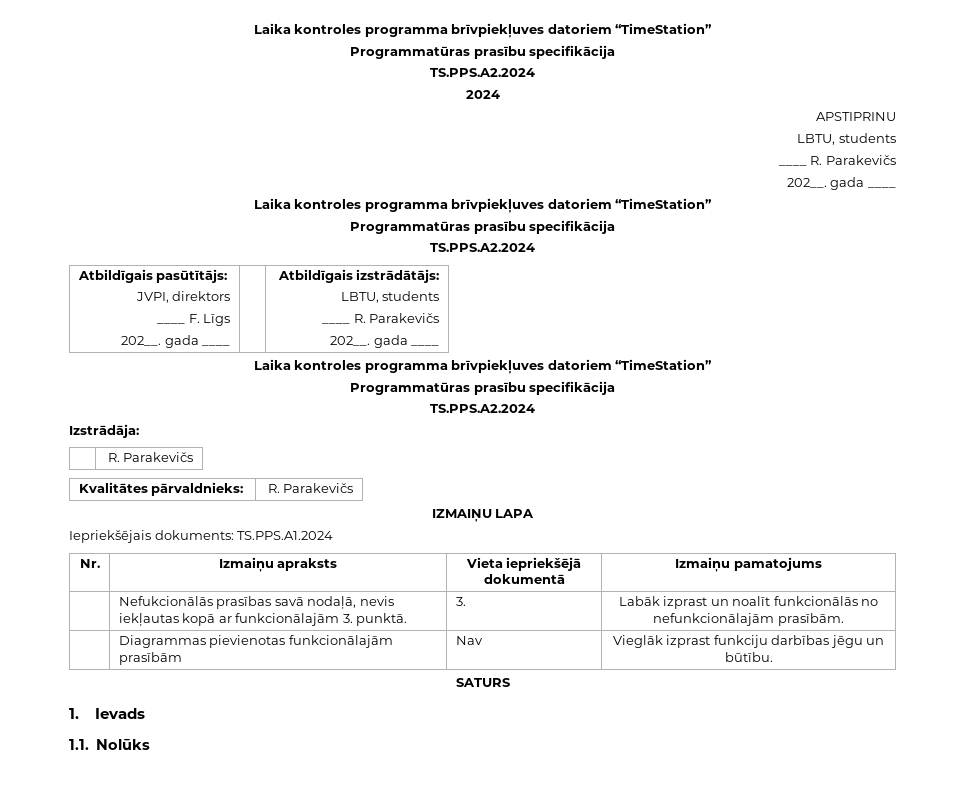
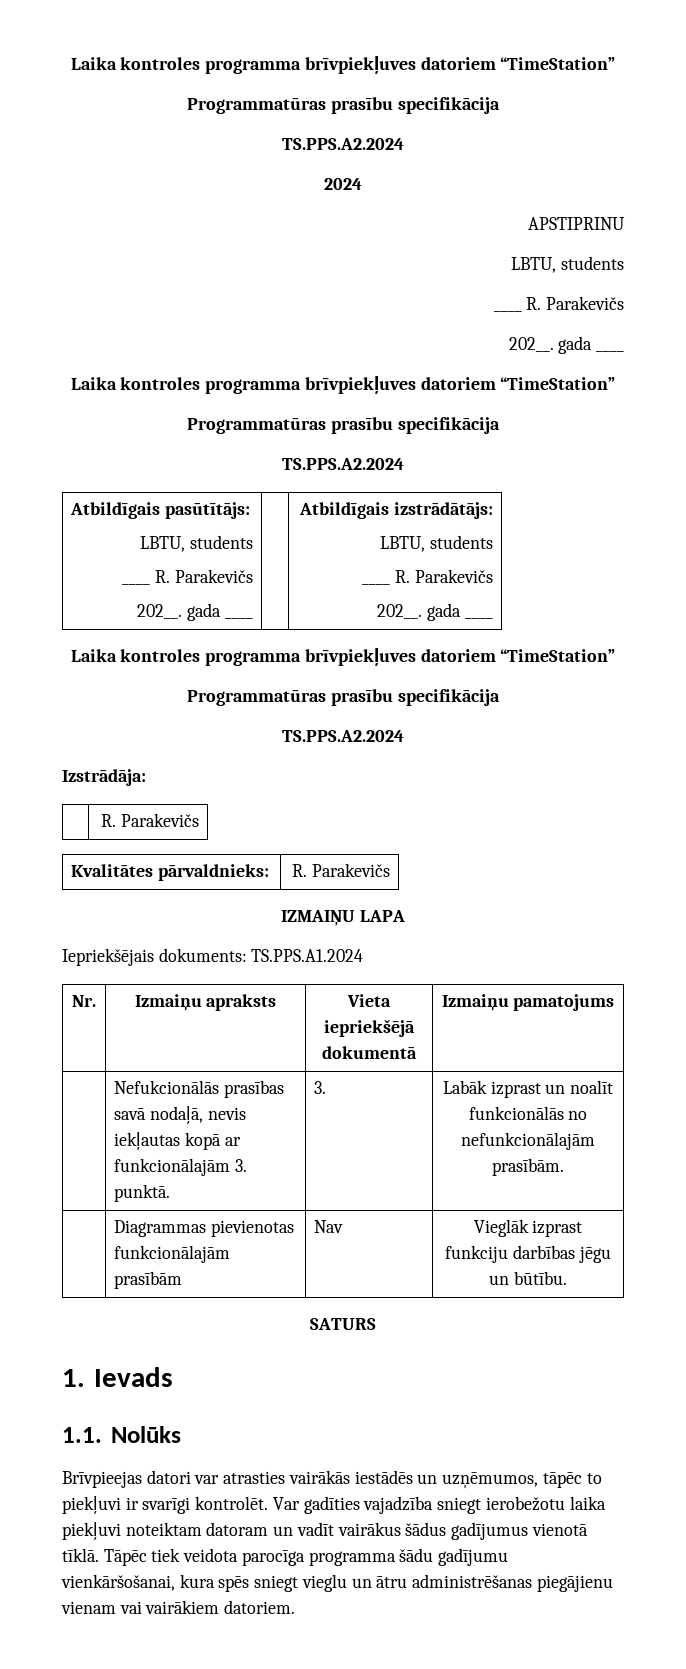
  Atbildīgais pasūtītājs:
- JVPI, direktors
- ____ F. Līgs
+ LBTU, students
+ ____ R. Parakevičs
+ Brīvpieejas datori var atrasties vairākās iestādēs un uzņēmumos, tāpēc to piekļuvi ir svarīgi kontrolēt. Var gadīties vajadzība sniegt ierobežotu laika piekļuvi noteiktam datoram un vadīt vairākus šādus gadījumus vienotā tīklā. Tāpēc tiek veidota parocīga programma šādu gadījumu vienkāršošanai, kura spēs sniegt vieglu un ātru administrēšanas piegājienu vienam vai vairākiem datoriem.

